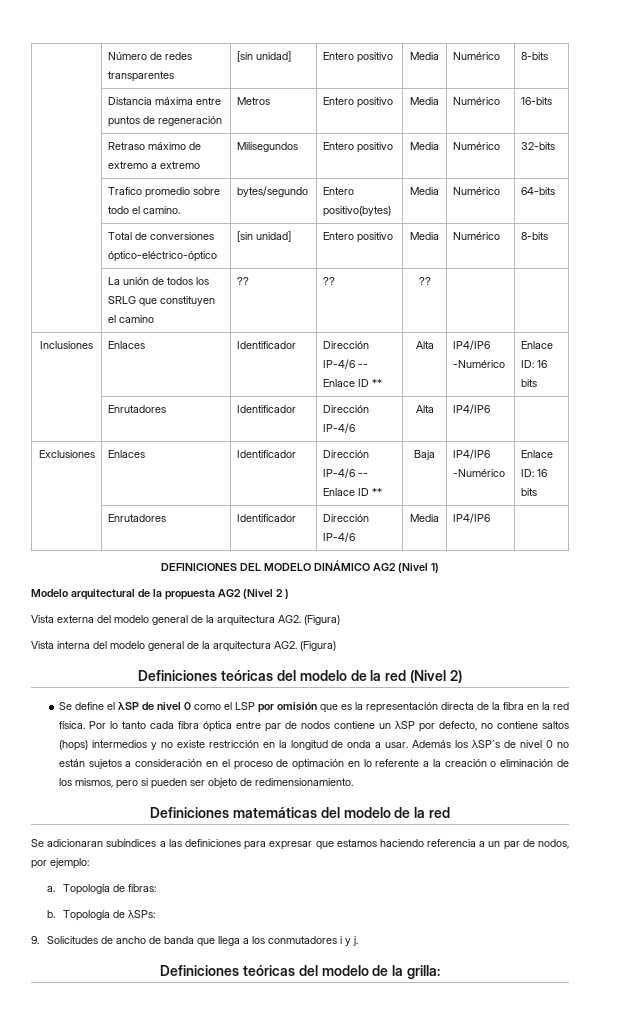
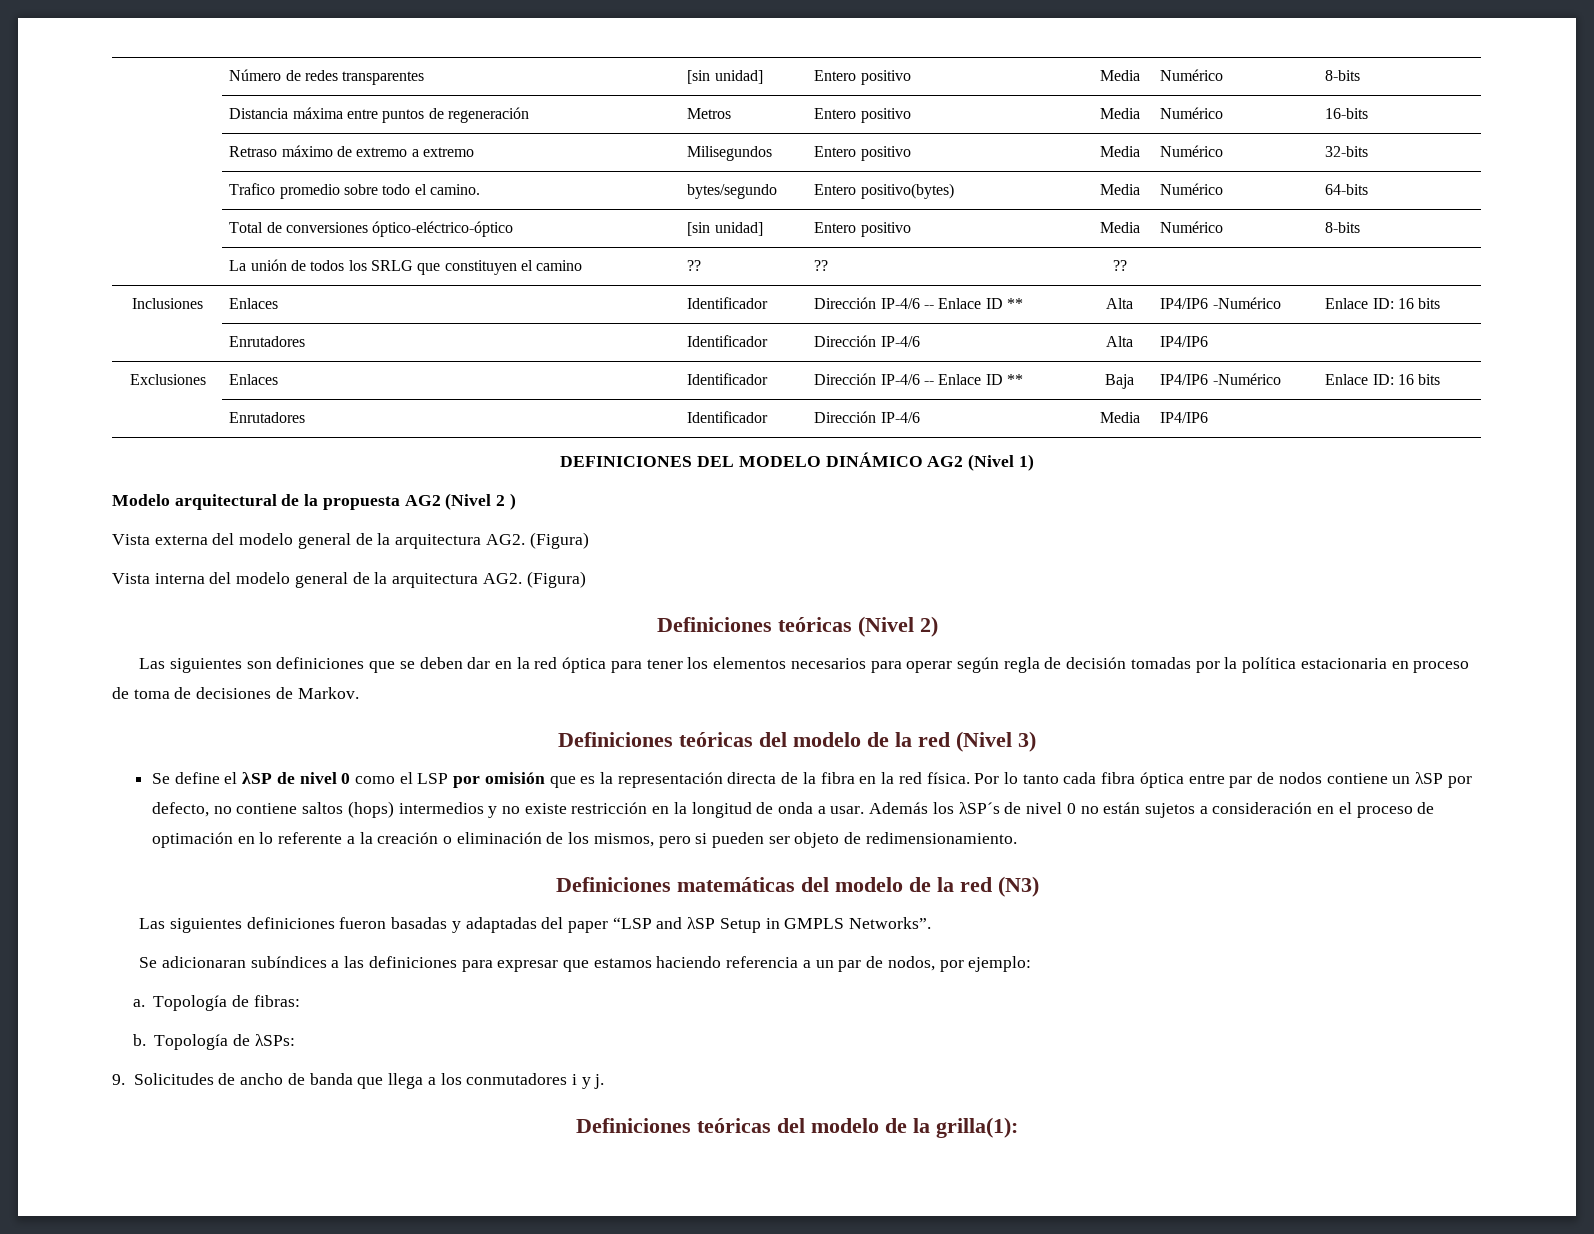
+ Definiciones teóricas (Nivel 2)
+ Las siguientes son definiciones que se deben dar en la red óptica para tener los elementos necesarios para operar según regla de decisión tomadas por la política estacionaria en proceso de toma de decisiones de Markov.
- Definiciones teóricas del modelo de la red (Nivel 2)
+ Definiciones teóricas del modelo de la red (Nivel 3)
- Definiciones matemáticas del modelo de la red
+ Definiciones matemáticas del modelo de la red (N3)
+ Las siguientes definiciones fueron basadas y adaptadas del paper “LSP and λSP Setup in GMPLS Networks”.
- Definiciones teóricas del modelo de la grilla:
+ Definiciones teóricas del modelo de la grilla(1):

